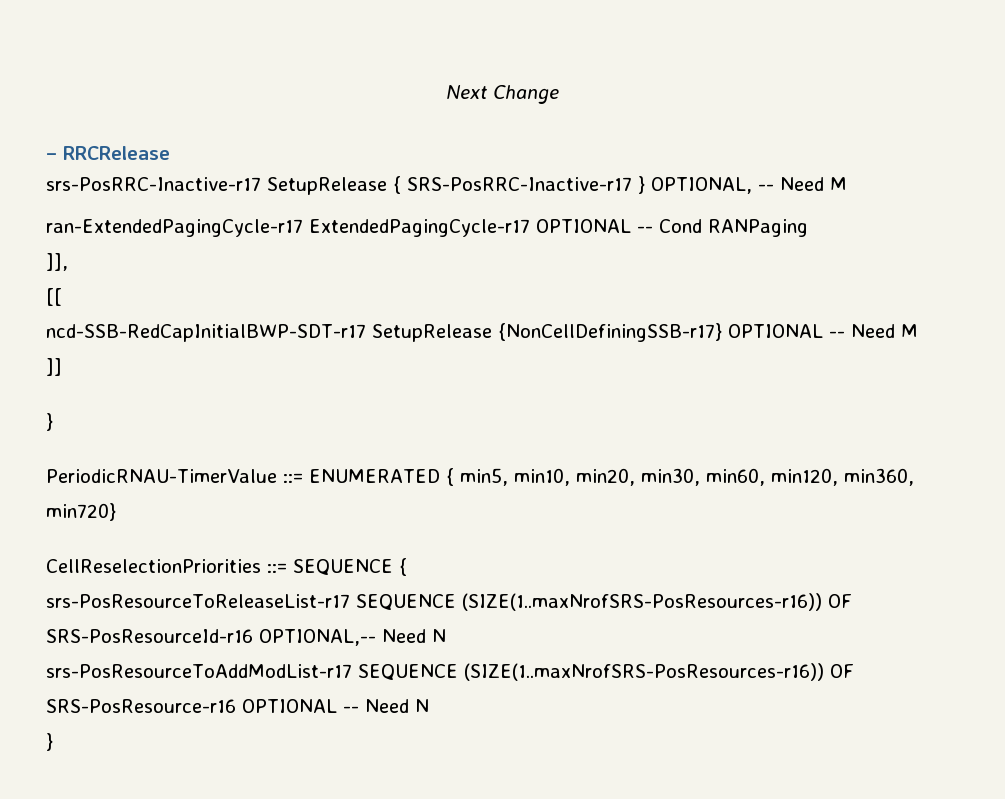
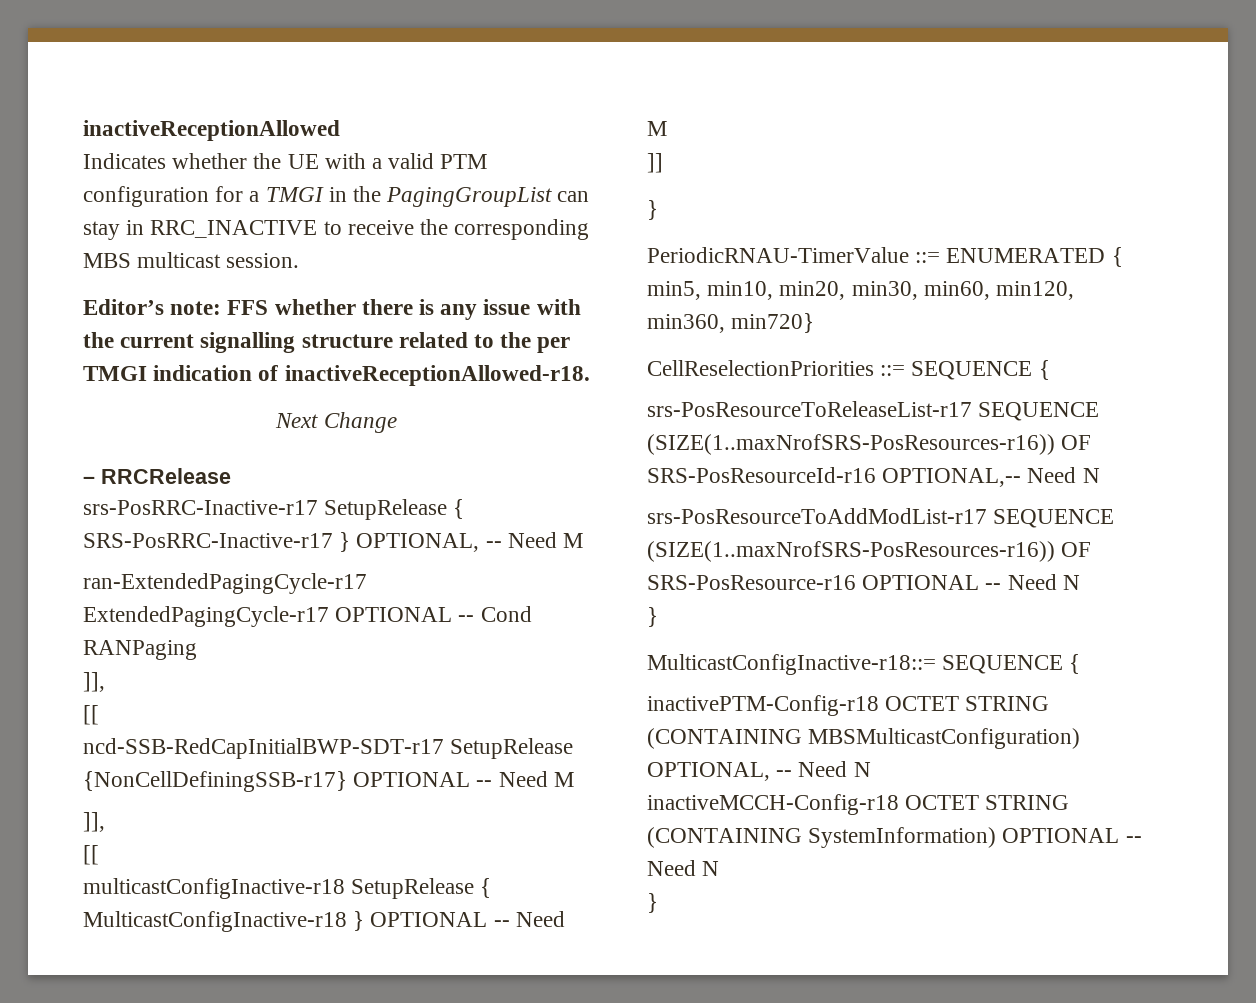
+ inactiveReceptionAllowed
+ Indicates whether the UE with a valid PTM configuration for a TMGI in the PagingGroupList can stay in RRC_INACTIVE to receive the corresponding MBS multicast session.
+ Editor’s note: FFS whether there is any issue with the current signalling structure related to the per TMGI indication of inactiveReceptionAllowed-r18.
  ncd-SSB-RedCapInitialBWP-SDT-r17 SetupRelease {NonCellDefiningSSB-r17} OPTIONAL -- Need M
+ ]],
+ [[
+ multicastConfigInactive-r18 SetupRelease { MulticastConfigInactive-r18 } OPTIONAL -- Need M
+ MulticastConfigInactive-r18::= SEQUENCE {
+ inactivePTM-Config-r18 OCTET STRING (CONTAINING MBSMulticastConfiguration) OPTIONAL, -- Need N
+ inactiveMCCH-Config-r18 OCTET STRING (CONTAINING SystemInformation) OPTIONAL -- Need N
+ }

